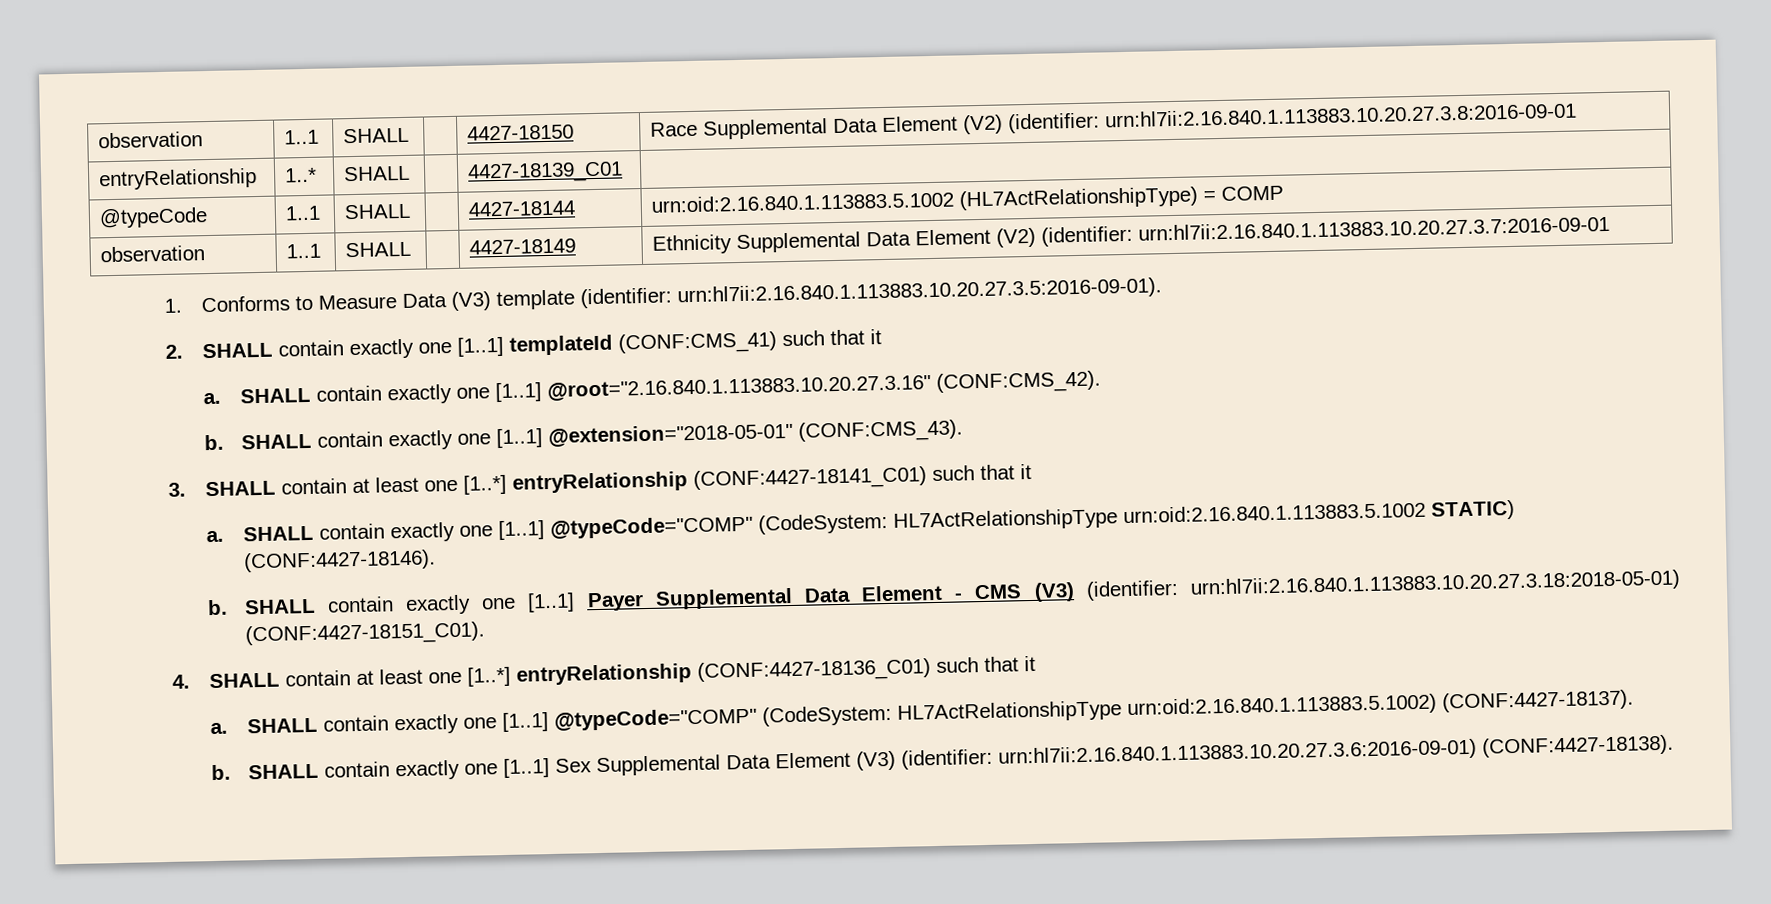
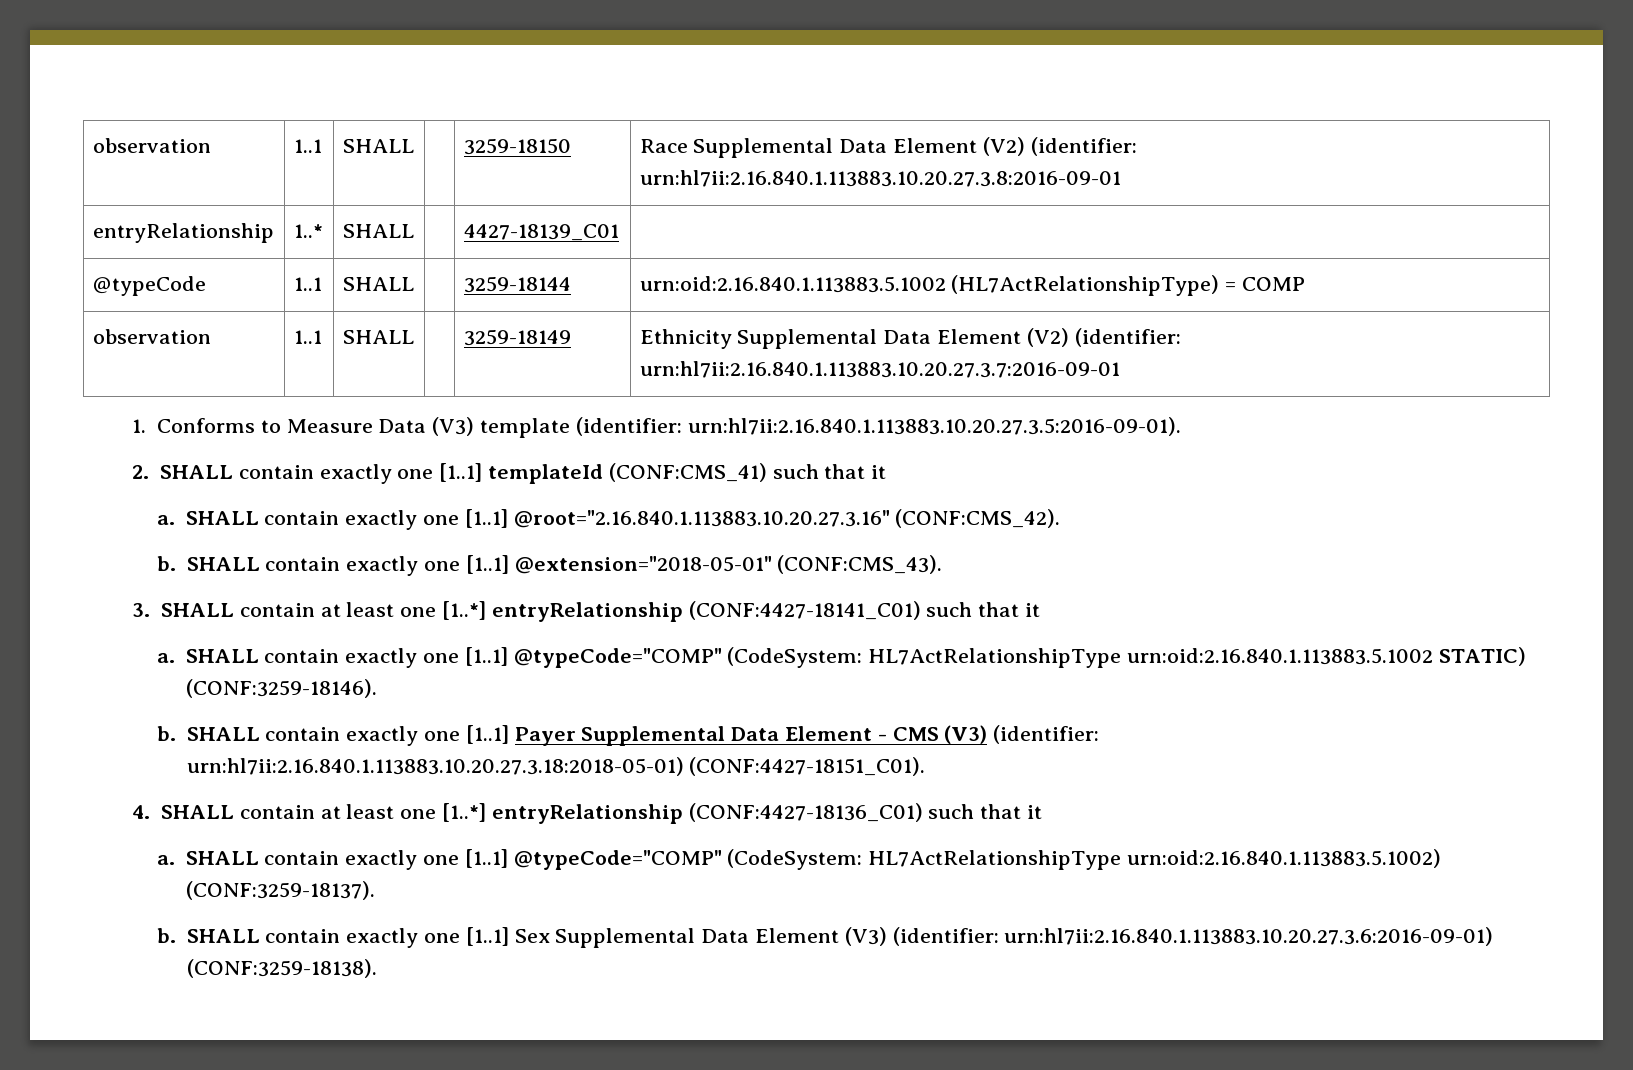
- observation | 1..1 | SHALL | | 4427-18150 | Race Supplemental Data Element (V2) (identifier: urn:hl7ii:2.16.840.1.113883.10.20.27.3.8:2016-09-01
+ observation | 1..1 | SHALL | | 3259-18150 | Race Supplemental Data Element (V2) (identifier: urn:hl7ii:2.16.840.1.113883.10.20.27.3.8:2016-09-01
- @typeCode | 1..1 | SHALL | | 4427-18144 | urn:oid:2.16.840.1.113883.5.1002 (HL7ActRelationshipType) = COMP
+ @typeCode | 1..1 | SHALL | | 3259-18144 | urn:oid:2.16.840.1.113883.5.1002 (HL7ActRelationshipType) = COMP
- observation | 1..1 | SHALL | | 4427-18149 | Ethnicity Supplemental Data Element (V2) (identifier: urn:hl7ii:2.16.840.1.113883.10.20.27.3.7:2016-09-01
+ observation | 1..1 | SHALL | | 3259-18149 | Ethnicity Supplemental Data Element (V2) (identifier: urn:hl7ii:2.16.840.1.113883.10.20.27.3.7:2016-09-01
- SHALL contain exactly one [1..1] @typeCode="COMP" (CodeSystem: HL7ActRelationshipType urn:oid:2.16.840.1.113883.5.1002 STATIC) (CONF:4427-18146).
+ SHALL contain exactly one [1..1] @typeCode="COMP" (CodeSystem: HL7ActRelationshipType urn:oid:2.16.840.1.113883.5.1002 STATIC) (CONF:3259-18146).
- SHALL contain exactly one [1..1] @typeCode="COMP" (CodeSystem: HL7ActRelationshipType urn:oid:2.16.840.1.113883.5.1002) (CONF:4427-18137).
+ SHALL contain exactly one [1..1] @typeCode="COMP" (CodeSystem: HL7ActRelationshipType urn:oid:2.16.840.1.113883.5.1002) (CONF:3259-18137).
- SHALL contain exactly one [1..1] Sex Supplemental Data Element (V3) (identifier: urn:hl7ii:2.16.840.1.113883.10.20.27.3.6:2016-09-01) (CONF:4427-18138).
+ SHALL contain exactly one [1..1] Sex Supplemental Data Element (V3) (identifier: urn:hl7ii:2.16.840.1.113883.10.20.27.3.6:2016-09-01) (CONF:3259-18138).

